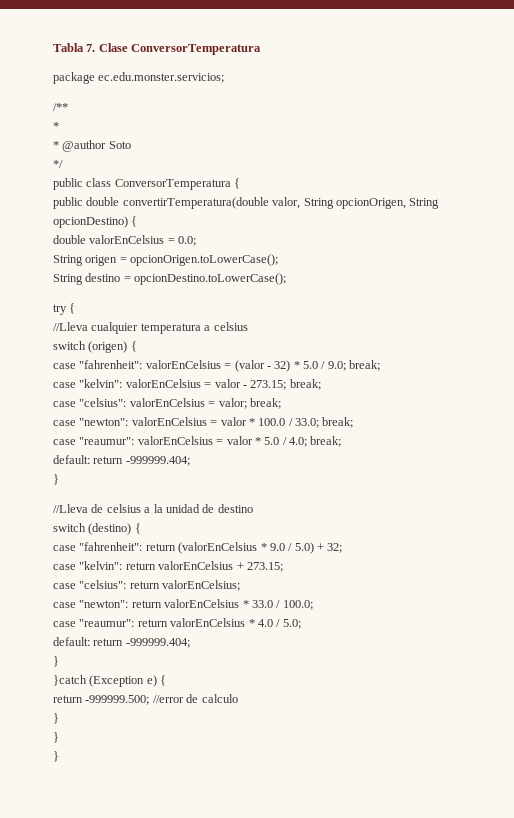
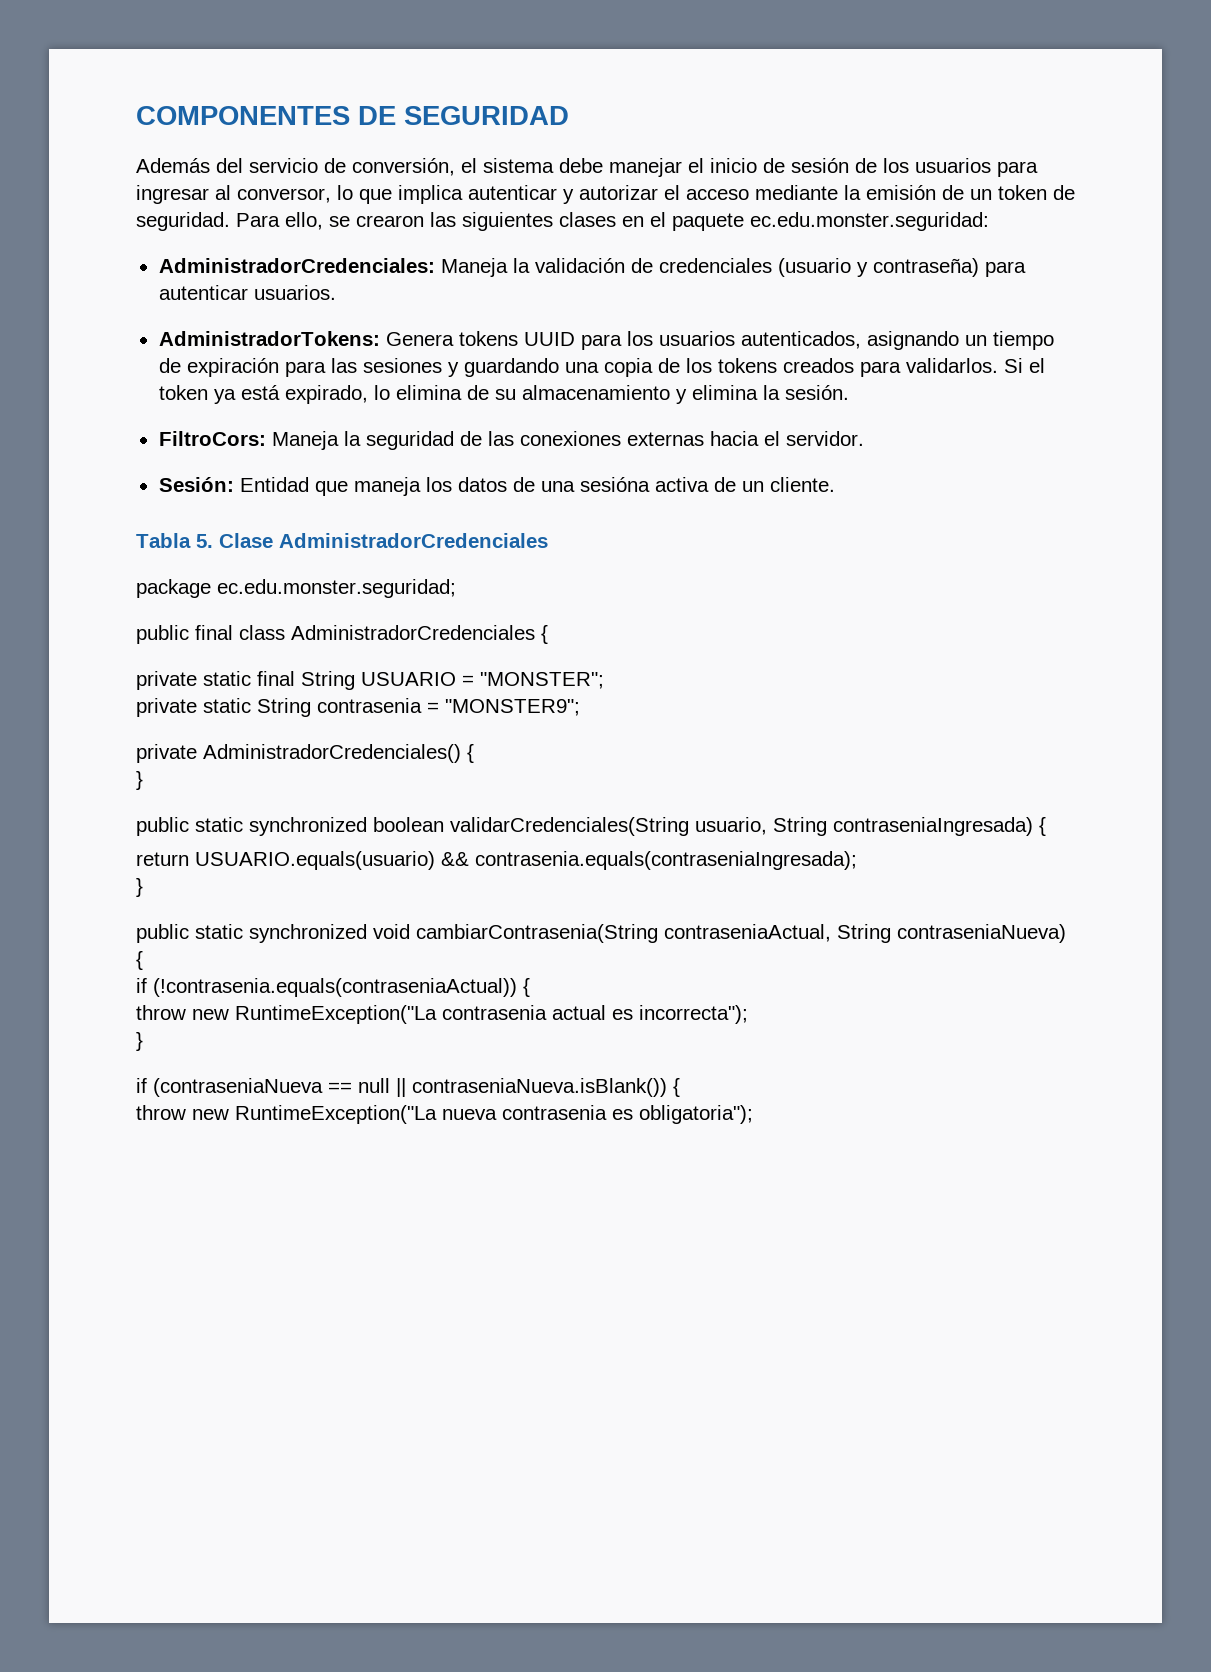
- Tabla 7. Clase ConversorTemperatura
- package ec.edu.monster.servicios;
- /**
- *
- * @author Soto
- */
- public class ConversorTemperatura {
- public double convertirTemperatura(double valor, String opcionOrigen, String opcionDestino) {
- double valorEnCelsius = 0.0;
- String origen = opcionOrigen.toLowerCase();
- String destino = opcionDestino.toLowerCase();
- try {
- //Lleva cualquier temperatura a celsius
- switch (origen) {
- case "fahrenheit": valorEnCelsius = (valor - 32) * 5.0 / 9.0; break;
- case "kelvin": valorEnCelsius = valor - 273.15; break;
- case "celsius": valorEnCelsius = valor; break;
- case "newton": valorEnCelsius = valor * 100.0 / 33.0; break;
- case "reaumur": valorEnCelsius = valor * 5.0 / 4.0; break;
- default: return -999999.404;
+ COMPONENTES DE SEGURIDAD
+ Además del servicio de conversión, el sistema debe manejar el inicio de sesión de los usuarios para ingresar al conversor, lo que implica autenticar y autorizar el acceso mediante la emisión de un token de seguridad. Para ello, se crearon las siguientes clases en el paquete ec.edu.monster.seguridad:
+ AdministradorCredenciales: Maneja la validación de credenciales (usuario y contraseña) para autenticar usuarios.
+ AdministradorTokens: Genera tokens UUID para los usuarios autenticados, asignando un tiempo de expiración para las sesiones y guardando una copia de los tokens creados para validarlos. Si el token ya está expirado, lo elimina de su almacenamiento y elimina la sesión.
+ FiltroCors: Maneja la seguridad de las conexiones externas hacia el servidor.
+ Sesión: Entidad que maneja los datos de una sesióna activa de un cliente.
+ Tabla 5. Clase AdministradorCredenciales
+ package ec.edu.monster.seguridad;
+ public final class AdministradorCredenciales {
+ private static final String USUARIO = "MONSTER";
+ private static String contrasenia = "MONSTER9";
+ private AdministradorCredenciales() {
  }
- //Lleva de celsius a la unidad de destino
- switch (destino) {
- case "fahrenheit": return (valorEnCelsius * 9.0 / 5.0) + 32;
- case "kelvin": return valorEnCelsius + 273.15;
- case "celsius": return valorEnCelsius;
- case "newton": return valorEnCelsius * 33.0 / 100.0;
- case "reaumur": return valorEnCelsius * 4.0 / 5.0;
- default: return -999999.404;
+ public static synchronized boolean validarCredenciales(String usuario, String contraseniaIngresada) {
+ return USUARIO.equals(usuario) && contrasenia.equals(contraseniaIngresada);
  }
- }catch (Exception e) {
- return -999999.500; //error de calculo
+ public static synchronized void cambiarContrasenia(String contraseniaActual, String contraseniaNueva) {
+ if (!contrasenia.equals(contraseniaActual)) {
+ throw new RuntimeException("La contrasenia actual es incorrecta");
  }
- }
- }
+ if (contraseniaNueva == null || contraseniaNueva.isBlank()) {
+ throw new RuntimeException("La nueva contrasenia es obligatoria");

